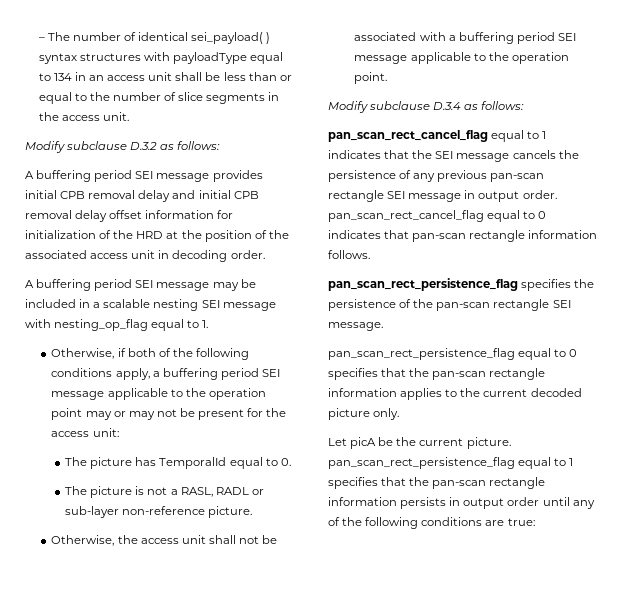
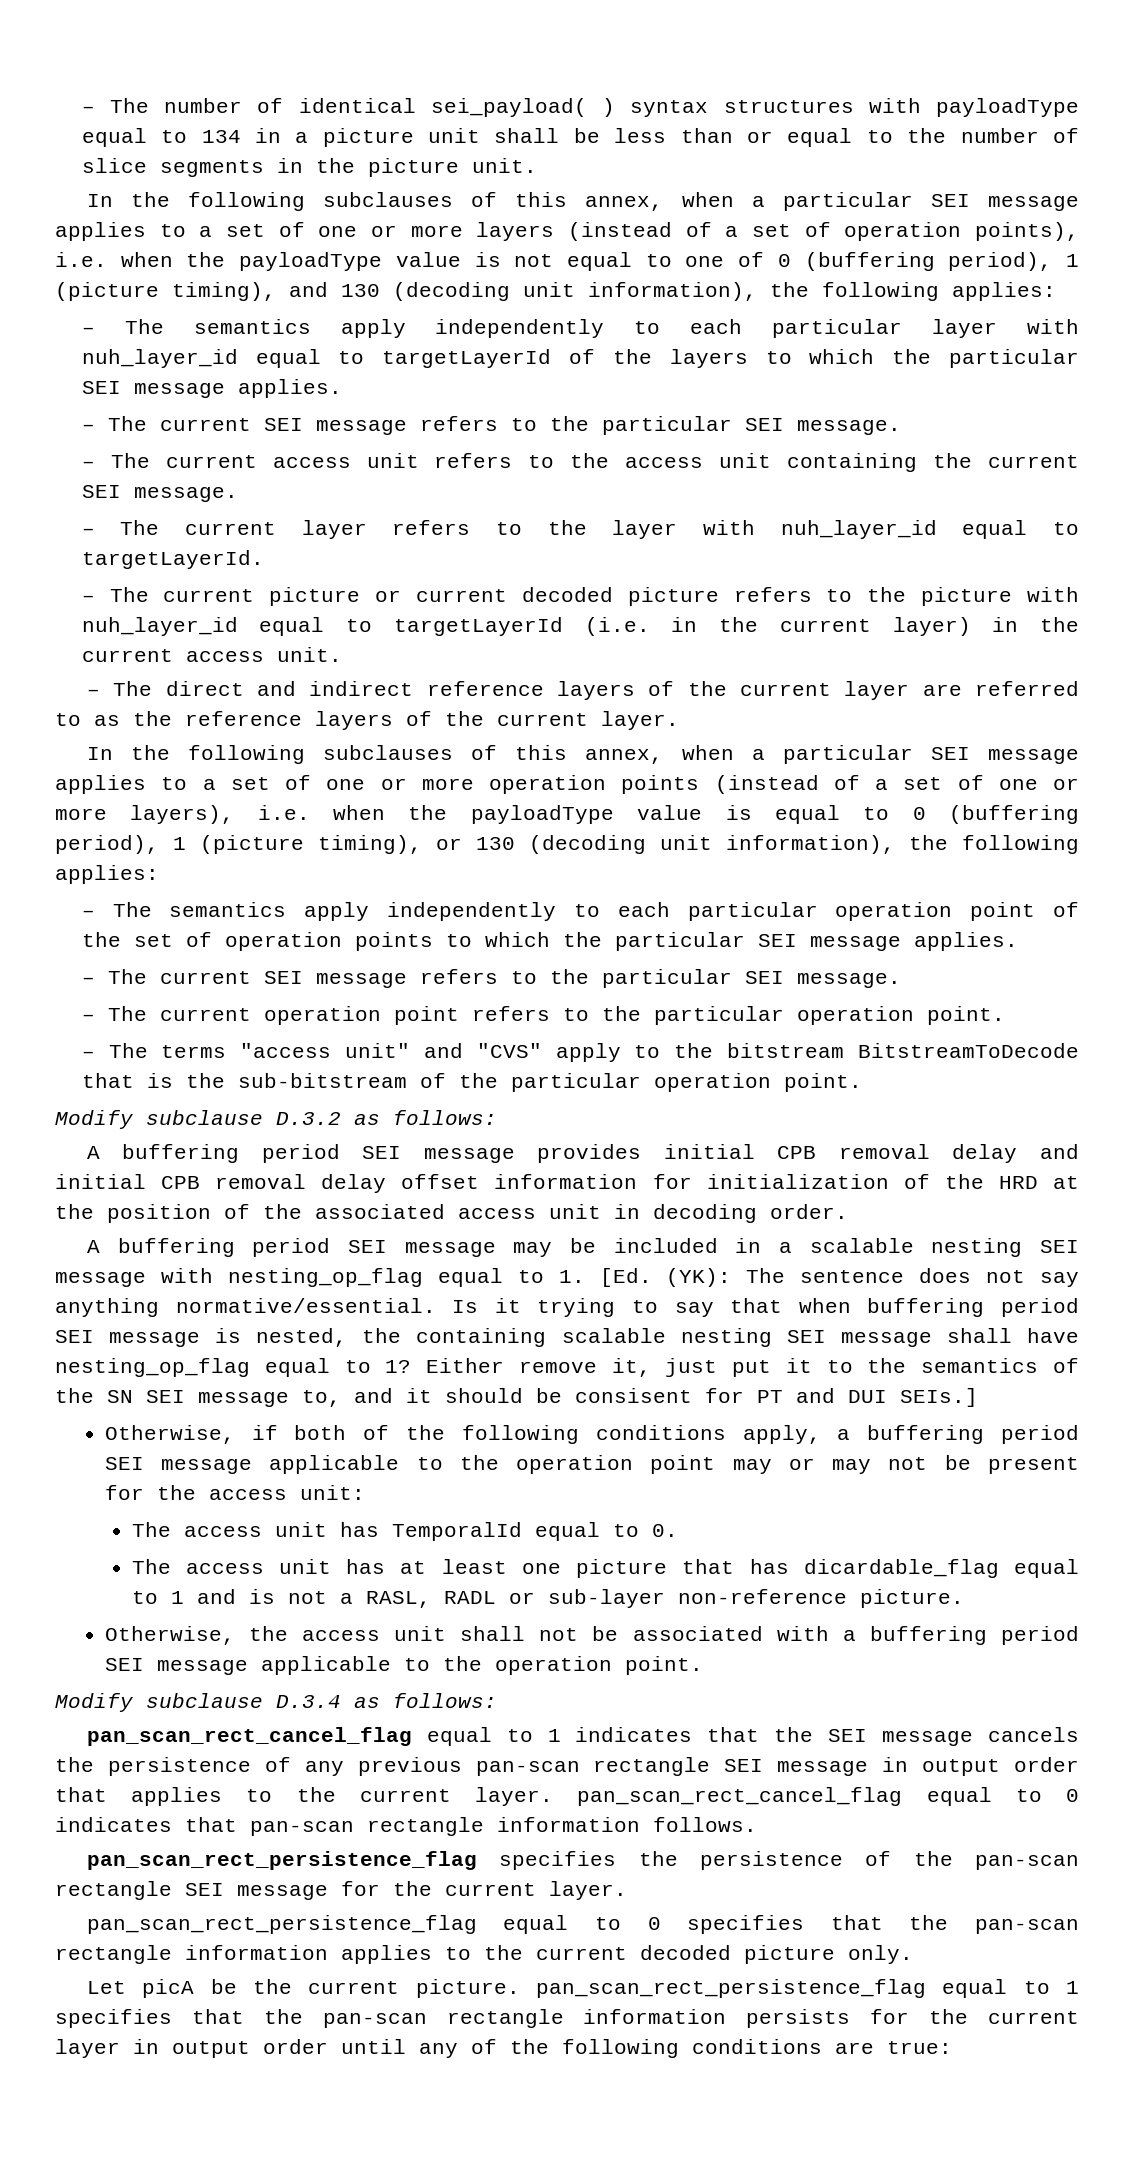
- – The number of identical sei_payload( ) syntax structures with payloadType equal to 134 in an access unit shall be less than or equal to the number of slice segments in the access unit.
+ – The number of identical sei_payload( ) syntax structures with payloadType equal to 134 in a picture unit shall be less than or equal to the number of slice segments in the picture unit.
+ In the following subclauses of this annex, when a particular SEI message applies to a set of one or more layers (instead of a set of operation points), i.e. when the payloadType value is not equal to one of 0 (buffering period), 1 (picture timing), and 130 (decoding unit information), the following applies:
+ – The semantics apply independently to each particular layer with nuh_layer_id equal to targetLayerId of the layers to which the particular SEI message applies.
+ – The current SEI message refers to the particular SEI message.
+ – The current access unit refers to the access unit containing the current SEI message.
+ – The current layer refers to the layer with nuh_layer_id equal to targetLayerId.
+ – The current picture or current decoded picture refers to the picture with nuh_layer_id equal to targetLayerId (i.e. in the current layer) in the current access unit.
+ – The direct and indirect reference layers of the current layer are referred to as the reference layers of the current layer.
+ In the following subclauses of this annex, when a particular SEI message applies to a set of one or more operation points (instead of a set of one or more layers), i.e. when the payloadType value is equal to 0 (buffering period), 1 (picture timing), or 130 (decoding unit information), the following applies:
+ – The semantics apply independently to each particular operation point of the set of operation points to which the particular SEI message applies.
+ – The current SEI message refers to the particular SEI message.
+ – The current operation point refers to the particular operation point.
+ – The terms "access unit" and "CVS" apply to the bitstream BitstreamToDecode that is the sub-bitstream of the particular operation point.
- A buffering period SEI message may be included in a scalable nesting SEI message with nesting_op_flag equal to 1.
+ A buffering period SEI message may be included in a scalable nesting SEI message with nesting_op_flag equal to 1. [Ed. (YK): The sentence does not say anything normative/essential. Is it trying to say that when buffering period SEI message is nested, the containing scalable nesting SEI message shall have nesting_op_flag equal to 1? Either remove it, just put it to the semantics of the SN SEI message to, and it should be consisent for PT and DUI SEIs.]
- The picture has TemporalId equal to 0.
+ The access unit has TemporalId equal to 0.
- The picture is not a RASL, RADL or sub-layer non-reference picture.
+ The access unit has at least one picture that has dicardable_flag equal to 1 and is not a RASL, RADL or sub-layer non-reference picture.
- pan_scan_rect_cancel_flag equal to 1 indicates that the SEI message cancels the persistence of any previous pan-scan rectangle SEI message in output order. pan_scan_rect_cancel_flag equal to 0 indicates that pan-scan rectangle information follows.
+ pan_scan_rect_cancel_flag equal to 1 indicates that the SEI message cancels the persistence of any previous pan-scan rectangle SEI message in output order that applies to the current layer. pan_scan_rect_cancel_flag equal to 0 indicates that pan-scan rectangle information follows.
- pan_scan_rect_persistence_flag specifies the persistence of the pan-scan rectangle SEI message.
+ pan_scan_rect_persistence_flag specifies the persistence of the pan-scan rectangle SEI message for the current layer.
- Let picA be the current picture. pan_scan_rect_persistence_flag equal to 1 specifies that the pan-scan rectangle information persists in output order until any of the following conditions are true:
+ Let picA be the current picture. pan_scan_rect_persistence_flag equal to 1 specifies that the pan-scan rectangle information persists for the current layer in output order until any of the following conditions are true:

